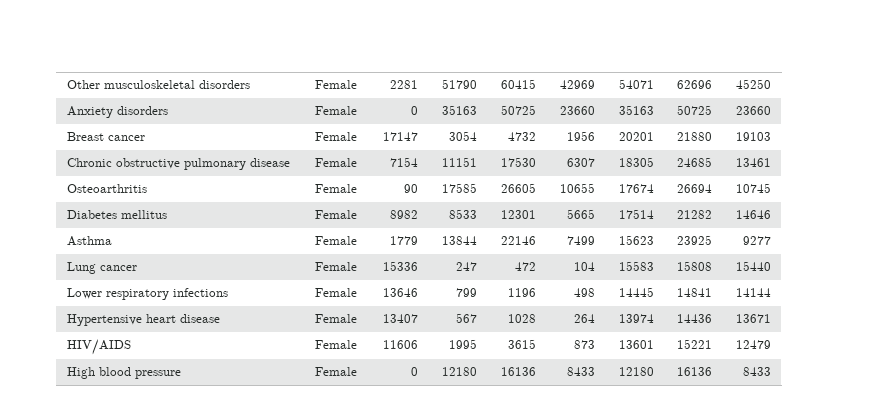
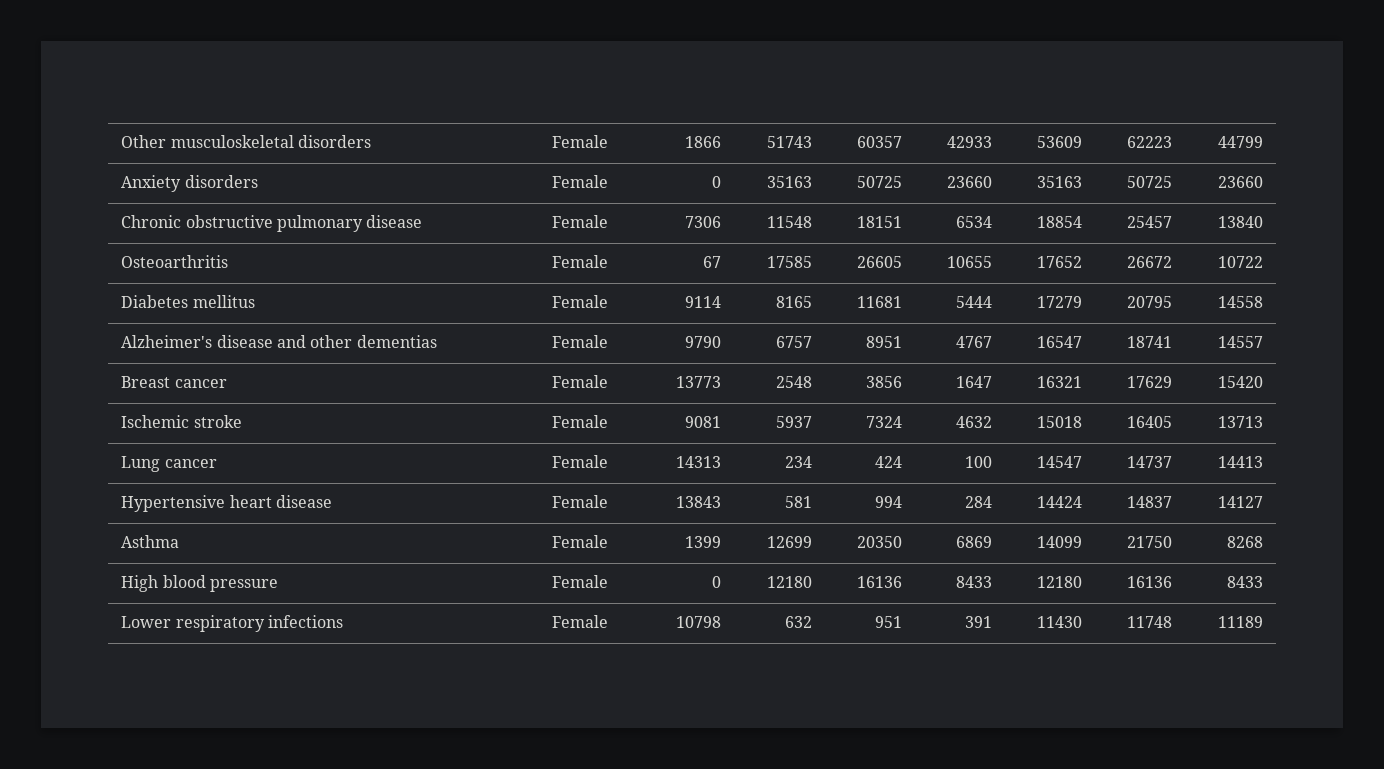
- Other musculoskeletal disorders | Female | 2281 | 51790 | 60415 | 42969 | 54071 | 62696 | 45250
+ Other musculoskeletal disorders | Female | 1866 | 51743 | 60357 | 42933 | 53609 | 62223 | 44799
- Breast cancer | Female | 17147 | 3054 | 4732 | 1956 | 20201 | 21880 | 19103
- Chronic obstructive pulmonary disease | Female | 7154 | 11151 | 17530 | 6307 | 18305 | 24685 | 13461
+ Chronic obstructive pulmonary disease | Female | 7306 | 11548 | 18151 | 6534 | 18854 | 25457 | 13840
- Osteoarthritis | Female | 90 | 17585 | 26605 | 10655 | 17674 | 26694 | 10745
+ Osteoarthritis | Female | 67 | 17585 | 26605 | 10655 | 17652 | 26672 | 10722
- Diabetes mellitus | Female | 8982 | 8533 | 12301 | 5665 | 17514 | 21282 | 14646
- Asthma | Female | 1779 | 13844 | 22146 | 7499 | 15623 | 23925 | 9277
- Lung cancer | Female | 15336 | 247 | 472 | 104 | 15583 | 15808 | 15440
- Lower respiratory infections | Female | 13646 | 799 | 1196 | 498 | 14445 | 14841 | 14144
- Hypertensive heart disease | Female | 13407 | 567 | 1028 | 264 | 13974 | 14436 | 13671
- HIV/AIDS | Female | 11606 | 1995 | 3615 | 873 | 13601 | 15221 | 12479
+ Diabetes mellitus | Female | 9114 | 8165 | 11681 | 5444 | 17279 | 20795 | 14558
+ Alzheimer's disease and other dementias | Female | 9790 | 6757 | 8951 | 4767 | 16547 | 18741 | 14557
+ Breast cancer | Female | 13773 | 2548 | 3856 | 1647 | 16321 | 17629 | 15420
+ Ischemic stroke | Female | 9081 | 5937 | 7324 | 4632 | 15018 | 16405 | 13713
+ Lung cancer | Female | 14313 | 234 | 424 | 100 | 14547 | 14737 | 14413
+ Hypertensive heart disease | Female | 13843 | 581 | 994 | 284 | 14424 | 14837 | 14127
+ Asthma | Female | 1399 | 12699 | 20350 | 6869 | 14099 | 21750 | 8268
+ Lower respiratory infections | Female | 10798 | 632 | 951 | 391 | 11430 | 11748 | 11189

